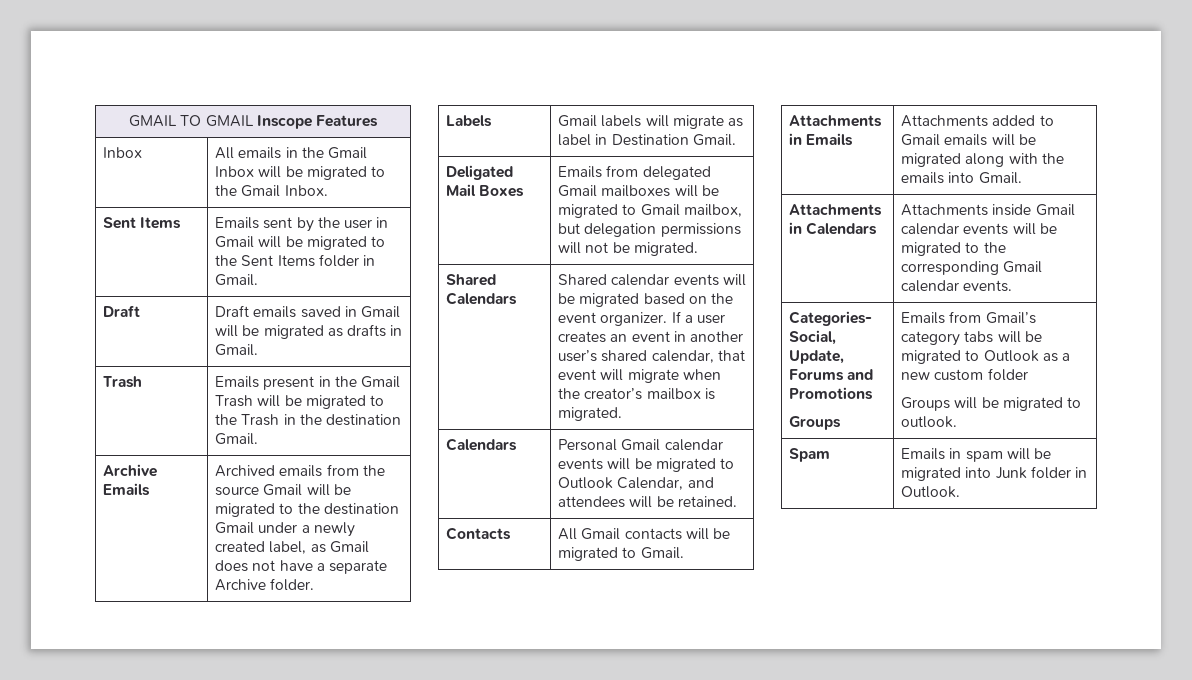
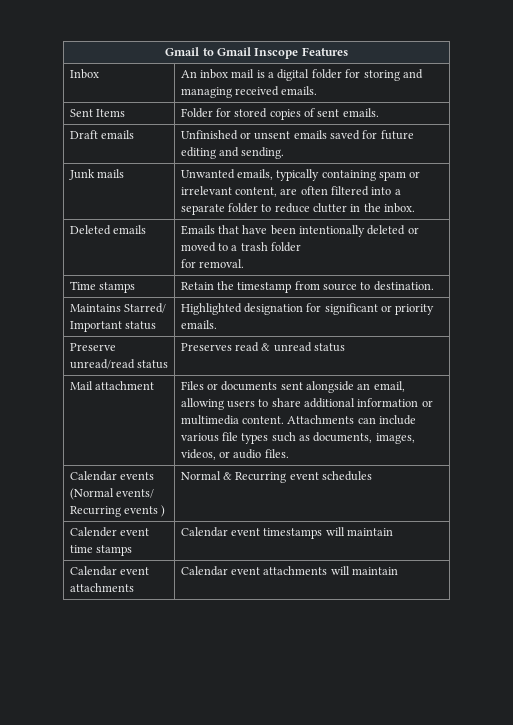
- GMAIL TO GMAIL Inscope Features
+ Gmail to Gmail Inscope Features
- Inbox | All emails in the Gmail Inbox will be migrated to the Gmail Inbox.
- Sent Items | Emails sent by the user in Gmail will be migrated to the Sent Items folder in Gmail.
- Draft | Draft emails saved in Gmail will be migrated as drafts in Gmail.
- Trash | Emails present in the Gmail Trash will be migrated to the Trash in the destination Gmail.
- Archive Emails | Archived emails from the source Gmail will be migrated to the destination Gmail under a newly created label, as Gmail does not have a separate Archive folder.
- Labels | Gmail labels will migrate as label in Destination Gmail.
- Deligated Mail Boxes | Emails from delegated Gmail mailboxes will be migrated to Gmail mailbox, but delegation permissions will not be migrated.
- Shared Calendars | Shared calendar events will be migrated based on the event organizer. If a user creates an event in another user’s shared calendar, that event will migrate when the creator’s mailbox is migrated.
- Calendars | Personal Gmail calendar events will be migrated to Outlook Calendar, and attendees will be retained.
- Contacts | All Gmail contacts will be migrated to Gmail.
- Attachments in Emails | Attachments added to Gmail emails will be migrated along with the emails into Gmail.
- Attachments in Calendars | Attachments inside Gmail calendar events will be migrated to the corresponding Gmail calendar events.
- Categories- Social, Update, Forums and Promotions
- Groups | Emails from Gmail’s category tabs will be migrated to Outlook as a new custom folder
- Groups will be migrated to outlook.
- Spam | Emails in spam will be migrated into Junk folder in Outlook.
+ Inbox | An inbox mail is a digital folder for storing and managing received emails.
+ Sent Items | Folder for stored copies of sent emails.
+ Draft emails | Unfinished or unsent emails saved for future editing and sending.
+ Junk mails | Unwanted emails, typically containing spam or irrelevant content, are often filtered into a separate folder to reduce clutter in the inbox.
+ Deleted emails | Emails that have been intentionally deleted or moved to a trash folder
+ for removal.
+ Time stamps | Retain the timestamp from source to destination.
+ Maintains Starred/ Important status | Highlighted designation for significant or priority emails.
+ Preserve unread/read status | Preserves read & unread status
+ Mail attachment | Files or documents sent alongside an email, allowing users to share additional information or multimedia content. Attachments can include various file types such as documents, images, videos, or audio files.
+ Calendar events (Normal events/ Recurring events ) | Normal & Recurring event schedules
+ Calender event time stamps | Calendar event timestamps will maintain
+ Calendar event attachments | Calendar event attachments will maintain

